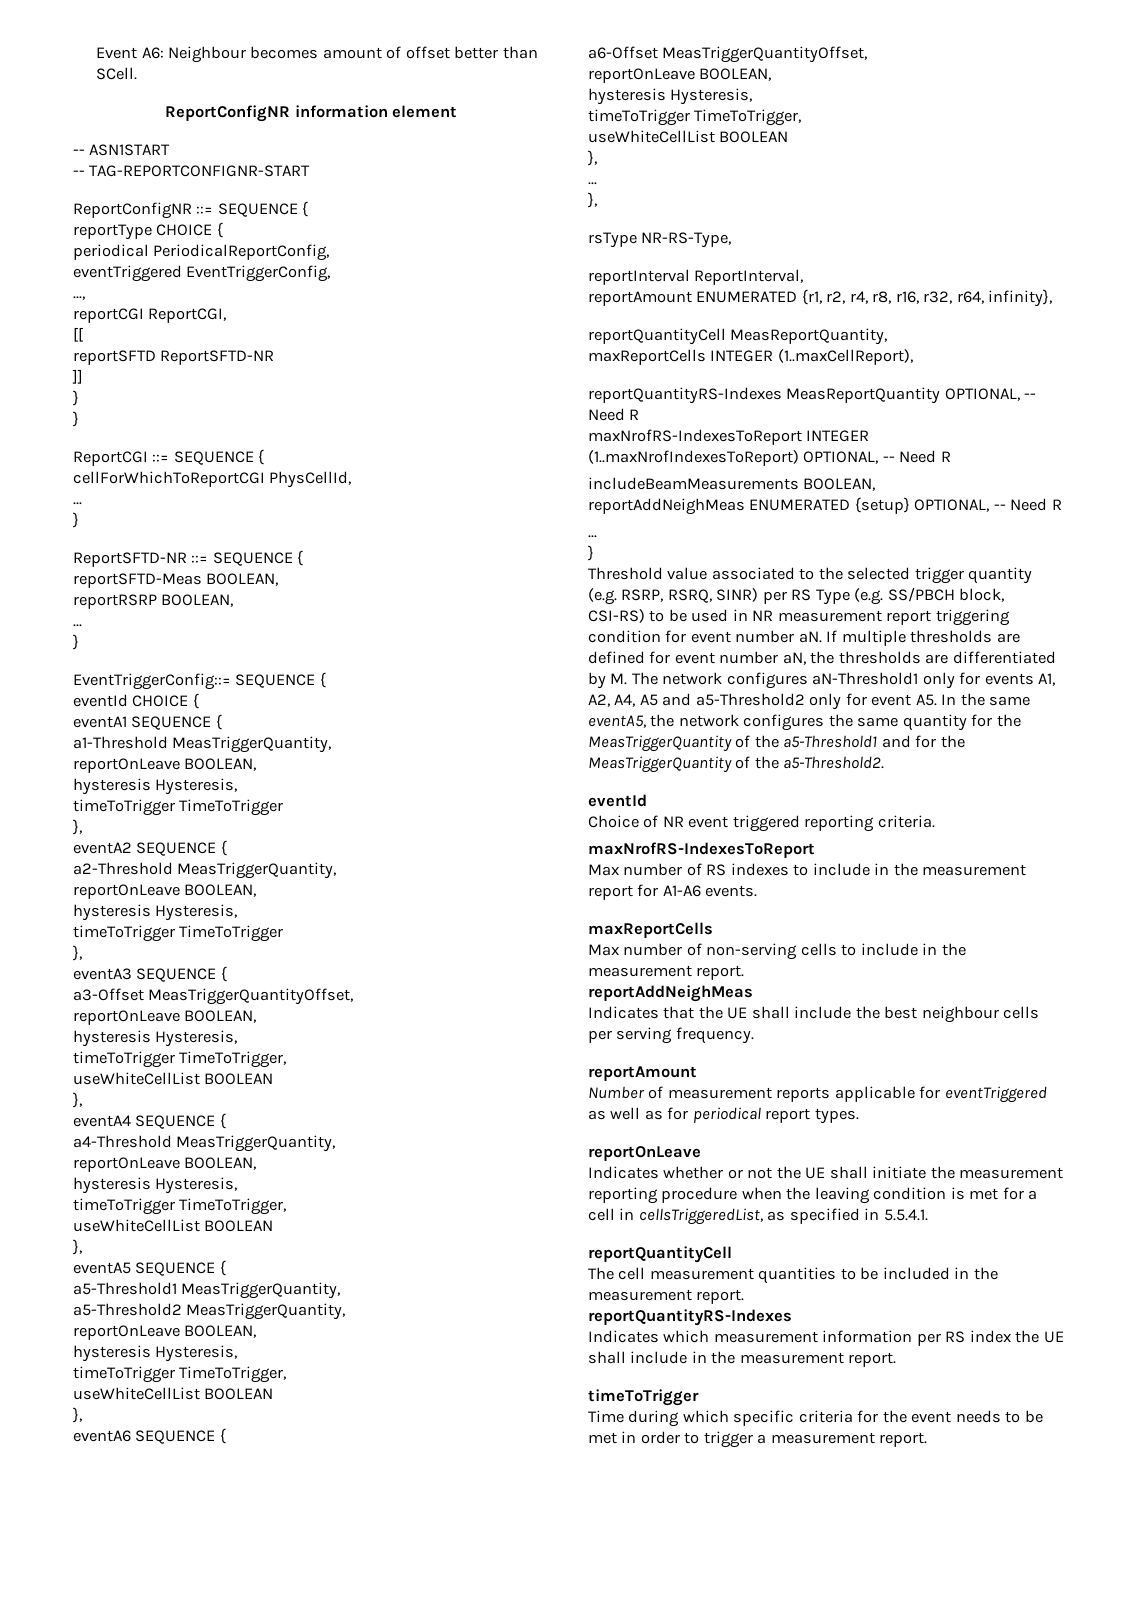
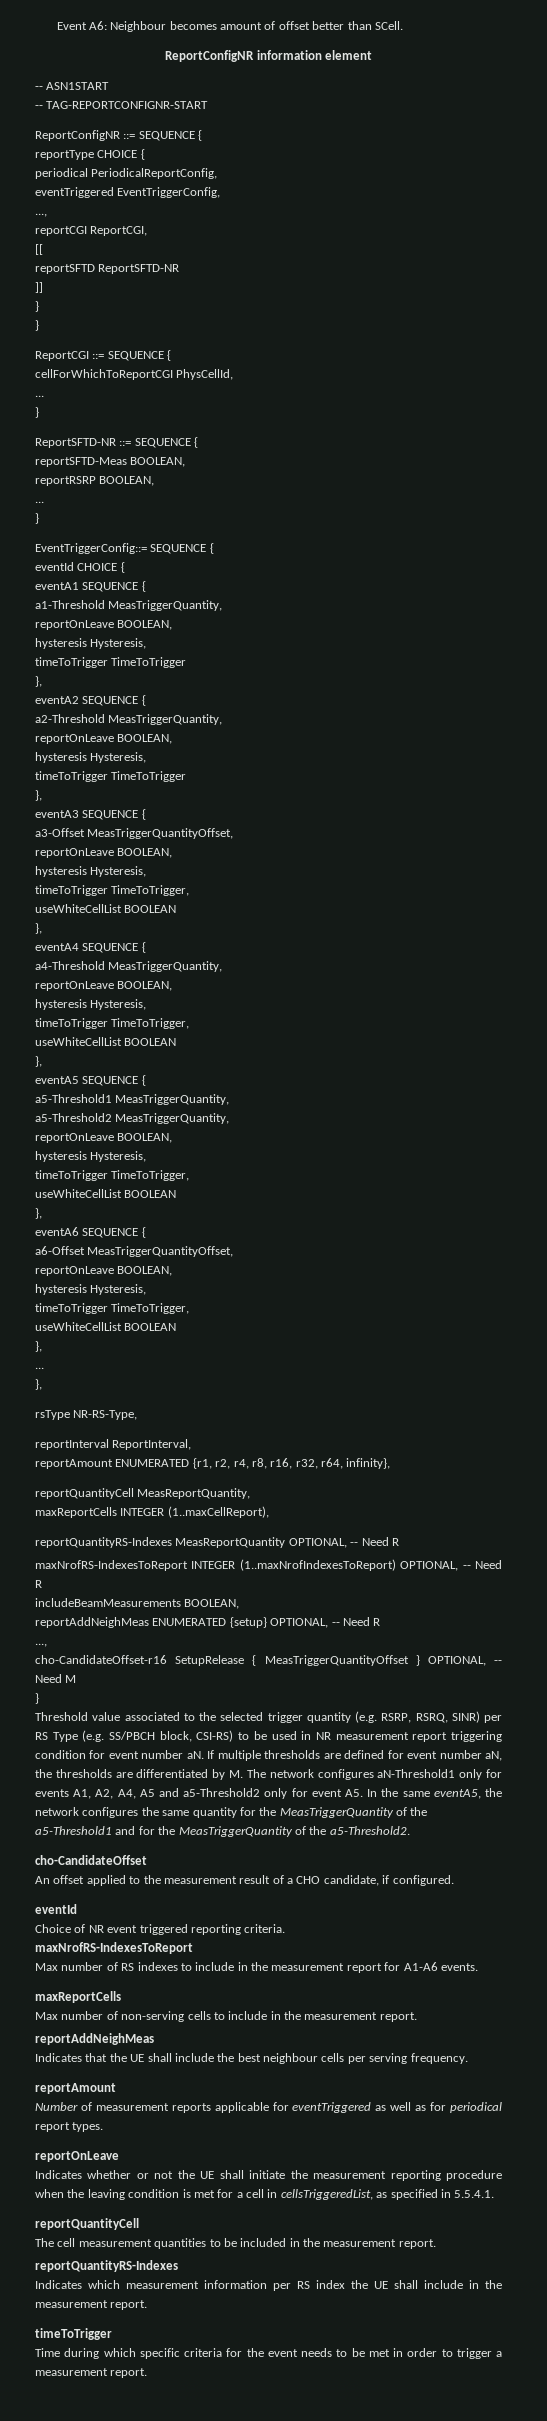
  reportAddNeighMeas ENUMERATED {setup} OPTIONAL, -- Need R
- ...
+ ...,
+ cho-CandidateOffset-r16 SetupRelease { MeasTriggerQuantityOffset } OPTIONAL, -- Need M
+ cho-CandidateOffset
+ An offset applied to the measurement result of a CHO candidate, if configured.

